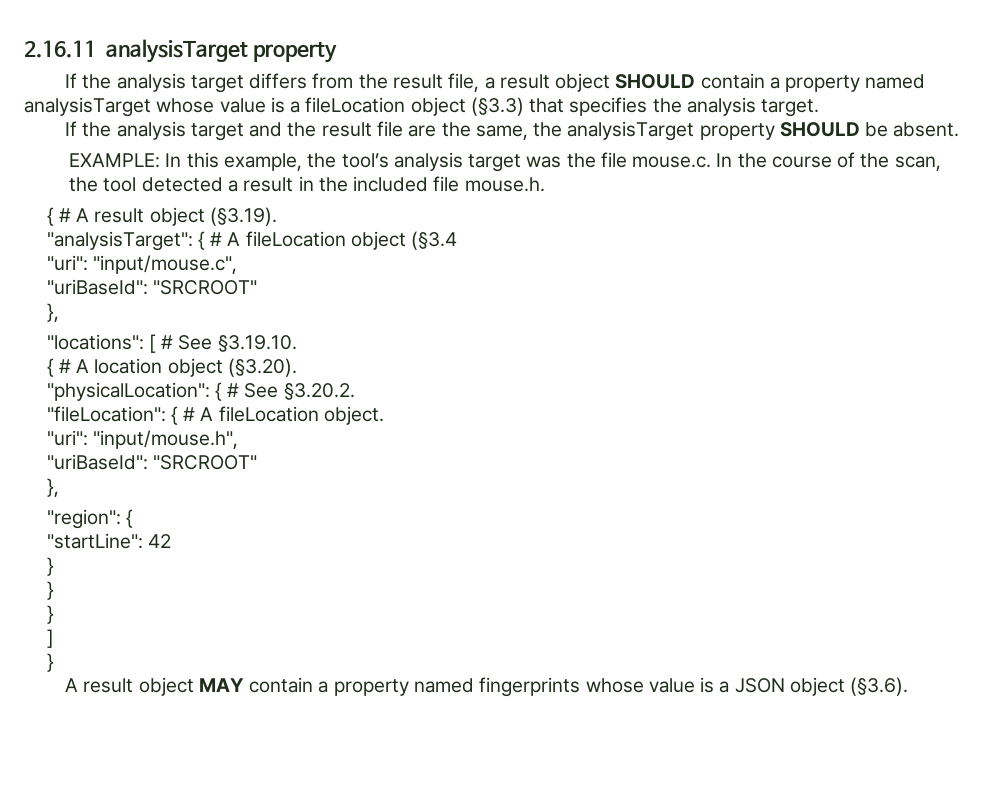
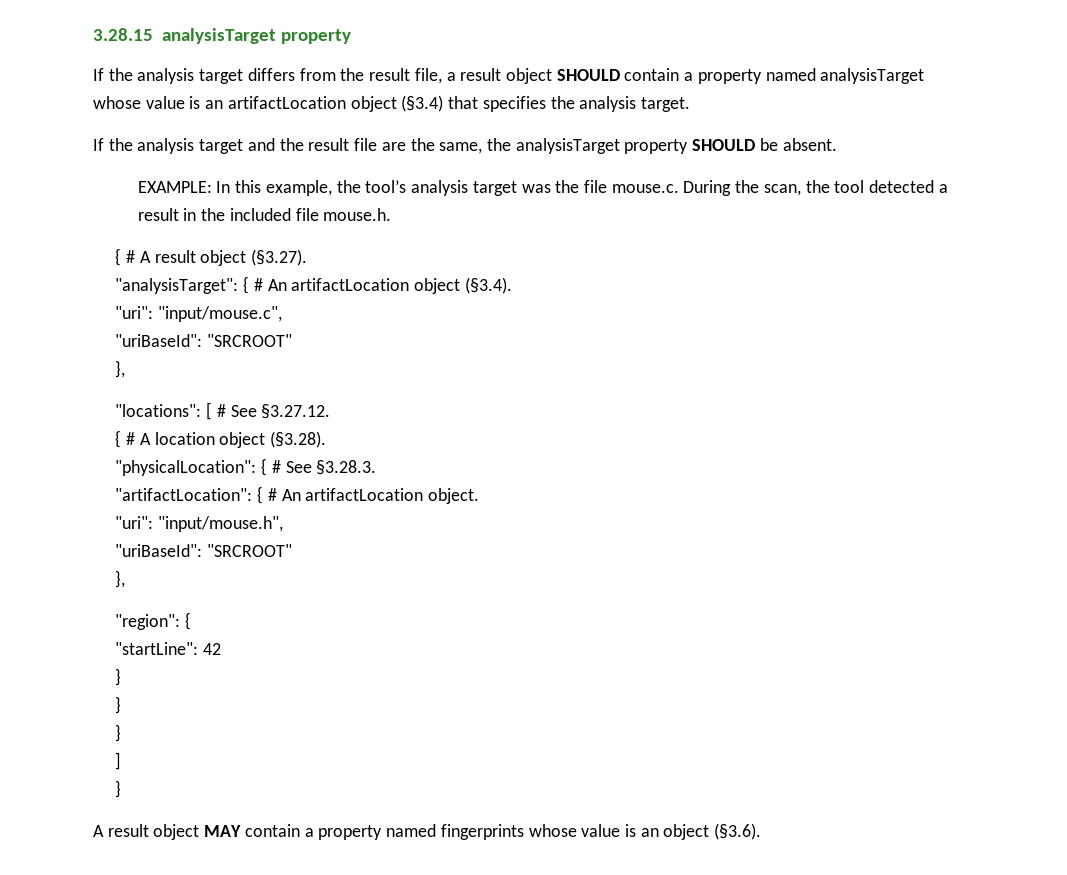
- 2.16.11 analysisTarget property
+ 3.28.15 analysisTarget property
- If the analysis target differs from the result file, a result object SHOULD contain a property named analysisTarget whose value is a fileLocation object (§3.3) that specifies the analysis target.
+ If the analysis target differs from the result file, a result object SHOULD contain a property named analysisTarget whose value is an artifactLocation object (§3.4) that specifies the analysis target.
- EXAMPLE: In this example, the tool’s analysis target was the file mouse.c. In the course of the scan, the tool detected a result in the included file mouse.h.
+ EXAMPLE: In this example, the tool’s analysis target was the file mouse.c. During the scan, the tool detected a result in the included file mouse.h.
- { # A result object (§3.19).
+ { # A result object (§3.27).
- "analysisTarget": { # A fileLocation object (§3.4
+ "analysisTarget": { # An artifactLocation object (§3.4).
- "locations": [ # See §3.19.10.
+ "locations": [ # See §3.27.12.
- { # A location object (§3.20).
+ { # A location object (§3.28).
- "physicalLocation": { # See §3.20.2.
- "fileLocation": { # A fileLocation object.
+ "physicalLocation": { # See §3.28.3.
+ "artifactLocation": { # An artifactLocation object.
- A result object MAY contain a property named fingerprints whose value is a JSON object (§3.6).
+ A result object MAY contain a property named fingerprints whose value is an object (§3.6).

